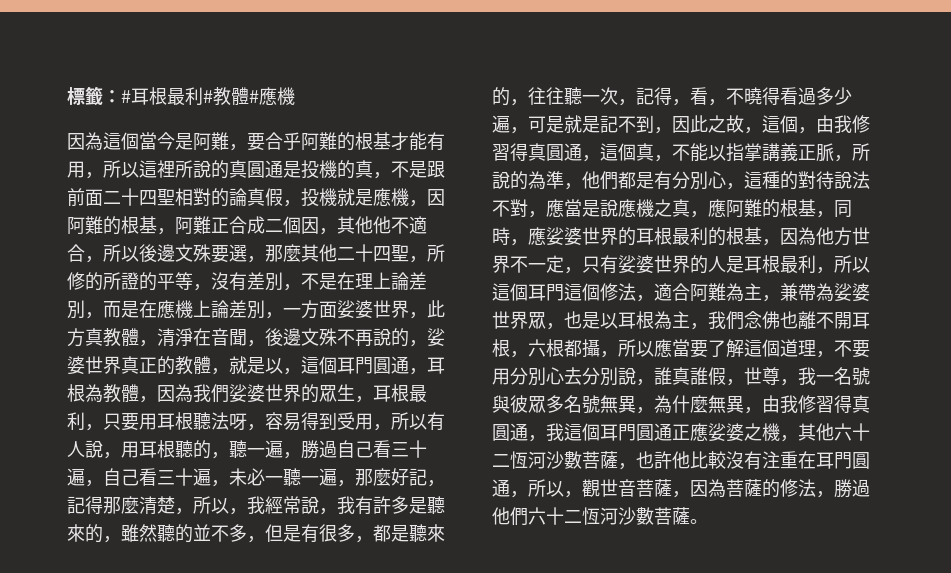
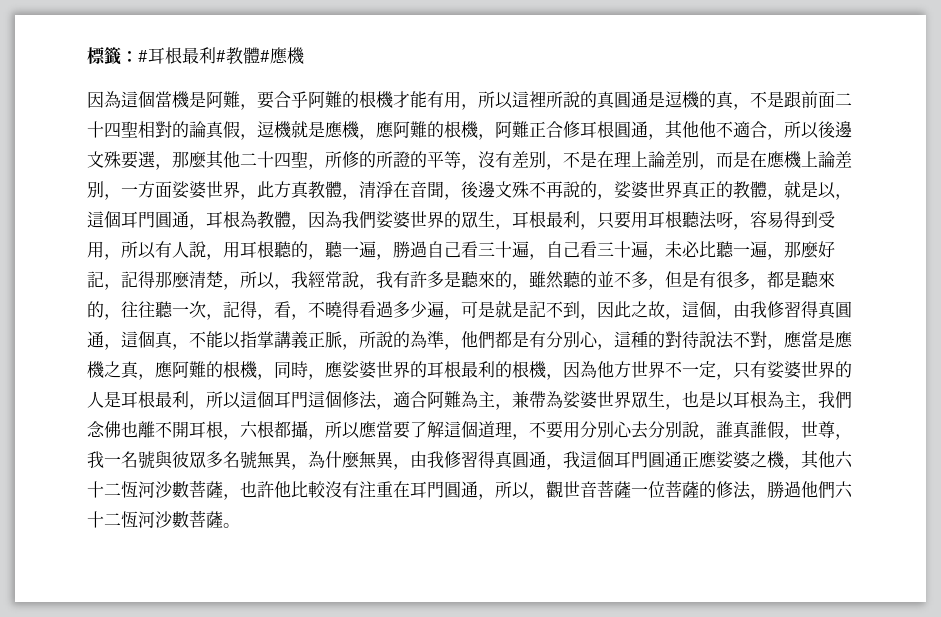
- 因為這個當今是阿難，要合乎阿難的根基才能有用，所以這裡所說的真圓通是投機的真，不是跟前面二十四聖相對的論真假，投機就是應機，因阿難的根基，阿難正合成二個因，其他他不適合，所以後邊文殊要選，那麼其他二十四聖，所修的所證的平等，沒有差別，不是在理上論差別，而是在應機上論差別，一方面娑婆世界，此方真教體，清淨在音聞，後邊文殊不再說的，娑婆世界真正的教體，就是以，這個耳門圓通，耳根為教體，因為我們娑婆世界的眾生，耳根最利，只要用耳根聽法呀，容易得到受用，所以有人說，用耳根聽的，聽一遍，勝過自己看三十遍，自己看三十遍，未必一聽一遍，那麼好記，記得那麼清楚，所以，我經常說，我有許多是聽來的，雖然聽的並不多，但是有很多，都是聽來的，往往聽一次，記得，看，不曉得看過多少遍，可是就是記不到，因此之故，這個，由我修習得真圓通，這個真，不能以指掌講義正脈，所說的為準，他們都是有分別心，這種的對待說法不對，應當是說應機之真，應阿難的根基，同時，應娑婆世界的耳根最利的根基，因為他方世界不一定，只有娑婆世界的人是耳根最利，所以這個耳門這個修法，適合阿難為主，兼帶為娑婆世界眾，也是以耳根為主，我們念佛也離不開耳根，六根都攝，所以應當要了解這個道理，不要用分別心去分別說，誰真誰假，世尊，我一名號與彼眾多名號無異，為什麼無異，由我修習得真圓通，我這個耳門圓通正應娑婆之機，其他六十二恆河沙數菩薩，也許他比較沒有注重在耳門圓通，所以，觀世音菩薩，因為菩薩的修法，勝過他們六十二恆河沙數菩薩。
+ 因為這個當機是阿難，要合乎阿難的根機才能有用，所以這裡所說的真圓通是逗機的真，不是跟前面二十四聖相對的論真假，逗機就是應機，應阿難的根機，阿難正合修耳根圓通，其他他不適合，所以後邊文殊要選，那麼其他二十四聖，所修的所證的平等，沒有差別，不是在理上論差別，而是在應機上論差別，一方面娑婆世界，此方真教體，清淨在音聞，後邊文殊不再說的，娑婆世界真正的教體，就是以，這個耳門圓通，耳根為教體，因為我們娑婆世界的眾生，耳根最利，只要用耳根聽法呀，容易得到受用，所以有人說，用耳根聽的，聽一遍，勝過自己看三十遍，自己看三十遍，未必比聽一遍，那麼好記，記得那麼清楚，所以，我經常說，我有許多是聽來的，雖然聽的並不多，但是有很多，都是聽來的，往往聽一次，記得，看，不曉得看過多少遍，可是就是記不到，因此之故，這個，由我修習得真圓通，這個真，不能以指掌講義正脈，所說的為準，他們都是有分別心，這種的對待說法不對，應當是應機之真，應阿難的根機，同時，應娑婆世界的耳根最利的根機，因為他方世界不一定，只有娑婆世界的人是耳根最利，所以這個耳門這個修法，適合阿難為主，兼帶為娑婆世界眾生，也是以耳根為主，我們念佛也離不開耳根，六根都攝，所以應當要了解這個道理，不要用分別心去分別說，誰真誰假，世尊，我一名號與彼眾多名號無異，為什麼無異，由我修習得真圓通，我這個耳門圓通正應娑婆之機，其他六十二恆河沙數菩薩，也許他比較沒有注重在耳門圓通，所以，觀世音菩薩一位菩薩的修法，勝過他們六十二恆河沙數菩薩。

